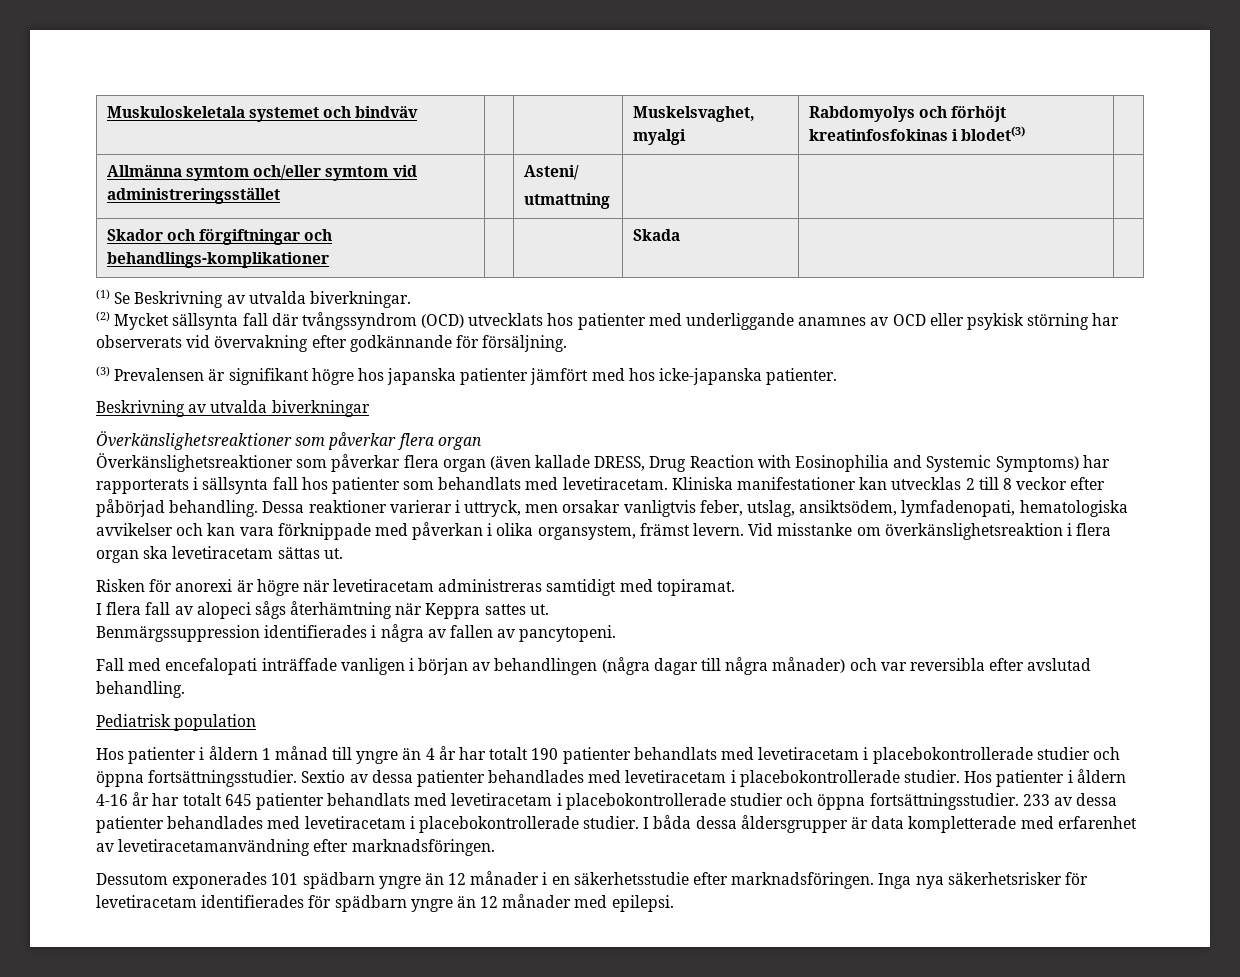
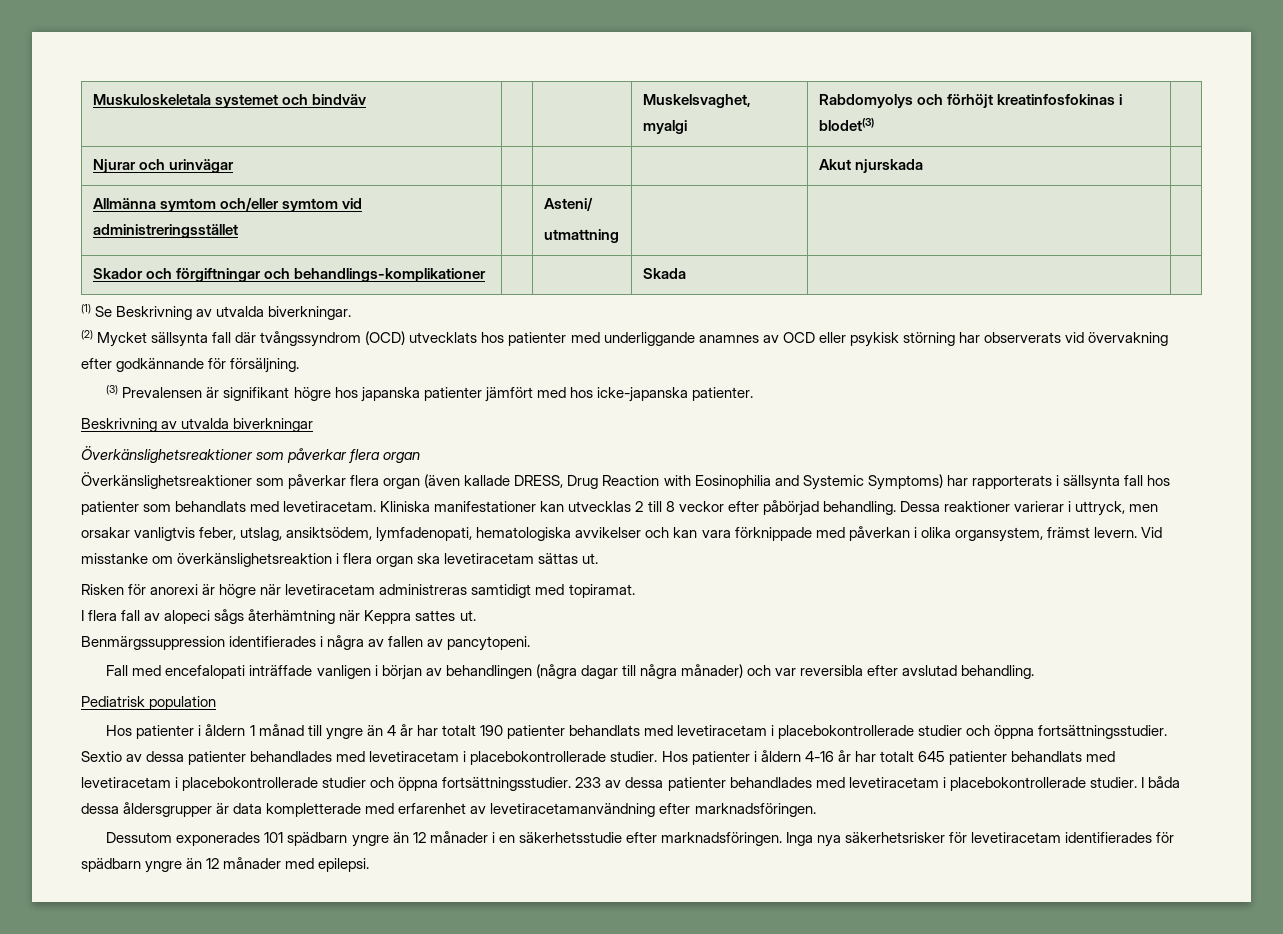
+ Njurar och urinvägar | | | | Akut njurskada |

